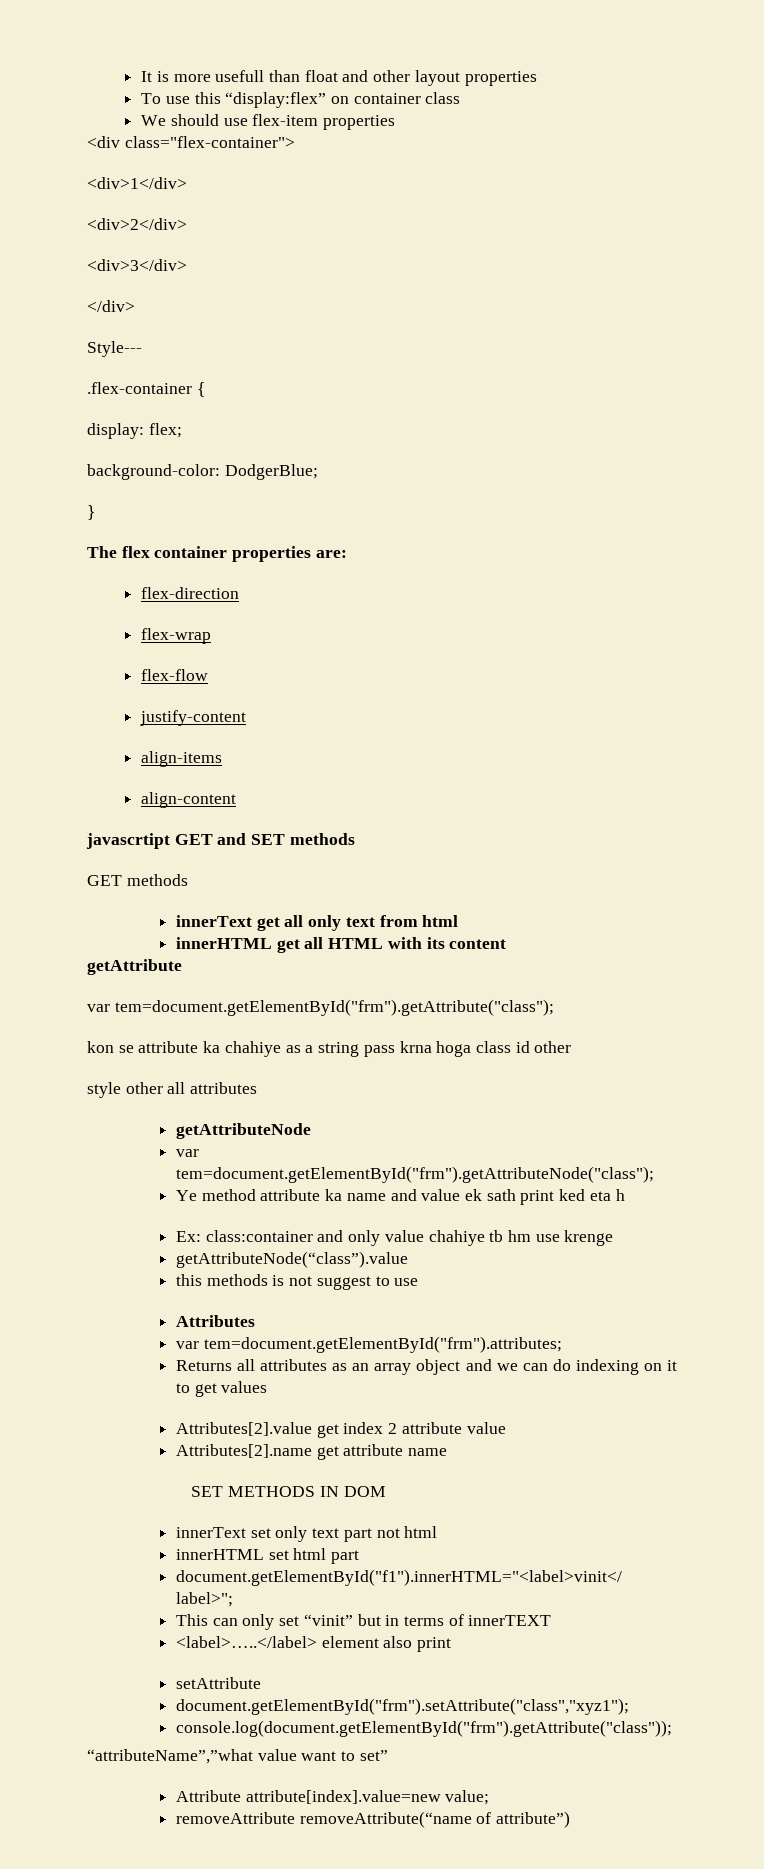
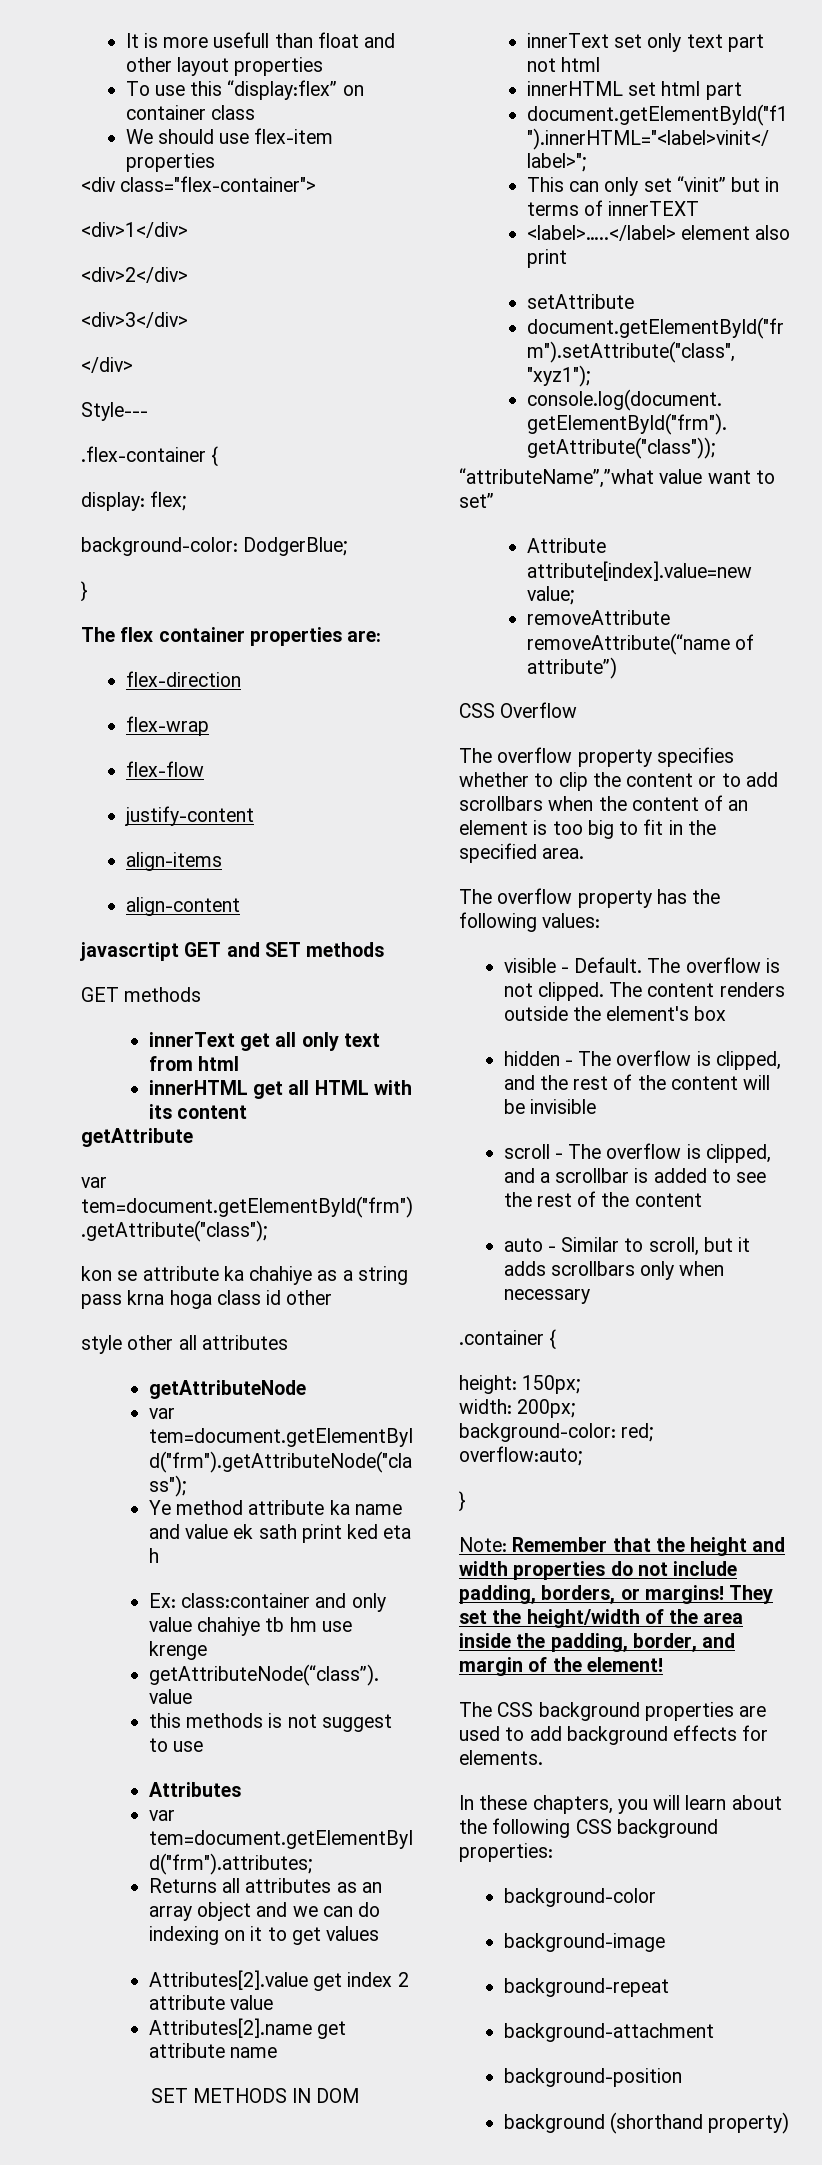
+ CSS Overflow
+ The overflow property specifies whether to clip the content or to add scrollbars when the content of an element is too big to fit in the specified area.
+ The overflow property has the following values:
+ visible - Default. The overflow is not clipped. The content renders outside the element's box
+ hidden - The overflow is clipped, and the rest of the content will be invisible
+ scroll - The overflow is clipped, and a scrollbar is added to see the rest of the content
+ auto - Similar to scroll, but it adds scrollbars only when necessary
+ .container {
+ height: 150px;
+ width: 200px;
+ background-color: red;
+ overflow:auto;
+ }
+ Note: Remember that the height and width properties do not include padding, borders, or margins! They set the height/width of the area inside the padding, border, and margin of the element!
+ The CSS background properties are used to add background effects for elements.
+ In these chapters, you will learn about the following CSS background properties:
+ background-color
+ background-image
+ background-repeat
+ background-attachment
+ background-position
+ background (shorthand property)

